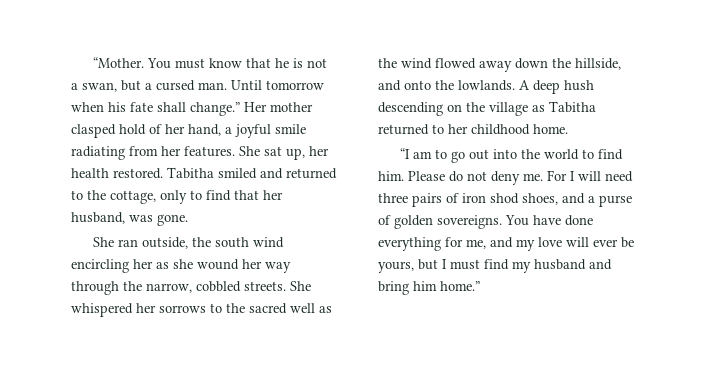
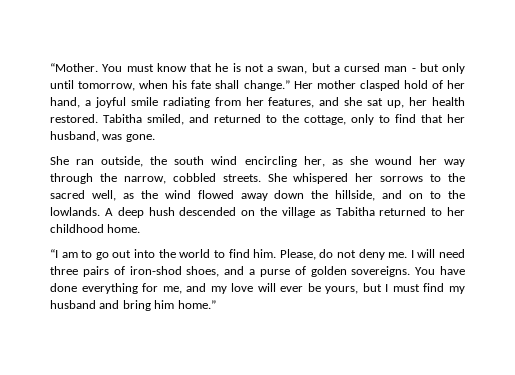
- You must know that he is not a swan, but a cursed man. Until tomorrow when his fate shall change.”
+ You must know that he is not a swan, but a cursed man - but only until tomorrow, when his fate shall change.”
- Her mother clasped hold of her hand, a joyful smile radiating from her features. She sat up, her health restored.
+ Her mother clasped hold of her hand, a joyful smile radiating from her features, and she sat up, her health restored.
- Tabitha smiled and returned to the cottage, only to find that her husband, was gone.
+ Tabitha smiled, and returned to the cottage, only to find that her husband, was gone.
- She ran outside, the south wind encircling her as she wound her way through the narrow, cobbled streets.
+ She ran outside, the south wind encircling her, as she wound her way through the narrow, cobbled streets.
- She whispered her sorrows to the sacred well as the wind flowed away down the hillside, and onto the lowlands.
+ She whispered her sorrows to the sacred well, as the wind flowed away down the hillside, and on to the lowlands.
- A deep hush descending on the village as Tabitha returned to her childhood home.
+ A deep hush descended on the village as Tabitha returned to her childhood home.
- Please do not deny me.
+ Please, do not deny me.
- For I will need three pairs of iron shod shoes, and a purse of golden sovereigns.
+ I will need three pairs of iron-shod shoes, and a purse of golden sovereigns.

